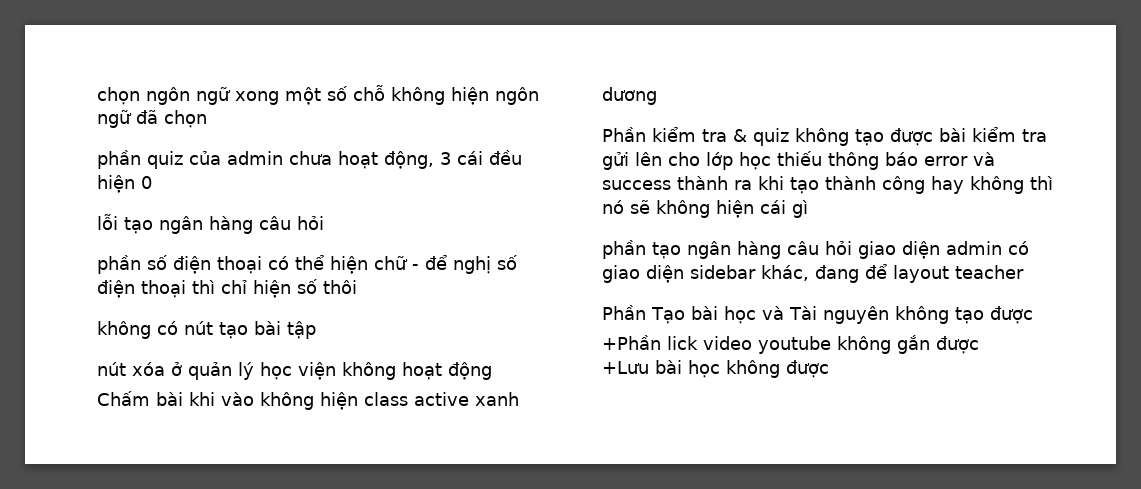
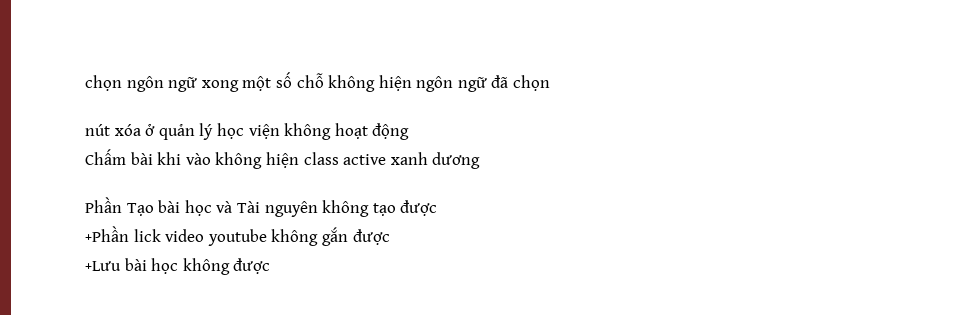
- phần quiz của admin chưa hoạt động, 3 cái đều hiện 0
- lỗi tạo ngân hàng câu hỏi
- phần số điện thoại có thể hiện chữ - để nghị số điện thoại thì chỉ hiện số thôi
- không có nút tạo bài tập
- Phần kiểm tra & quiz không tạo được bài kiểm tra gửi lên cho lớp học thiếu thông báo error và success thành ra khi tạo thành công hay không thì nó sẽ không hiện cái gì
- phần tạo ngân hàng câu hỏi giao diện admin có giao diện sidebar khác, đang để layout teacher

